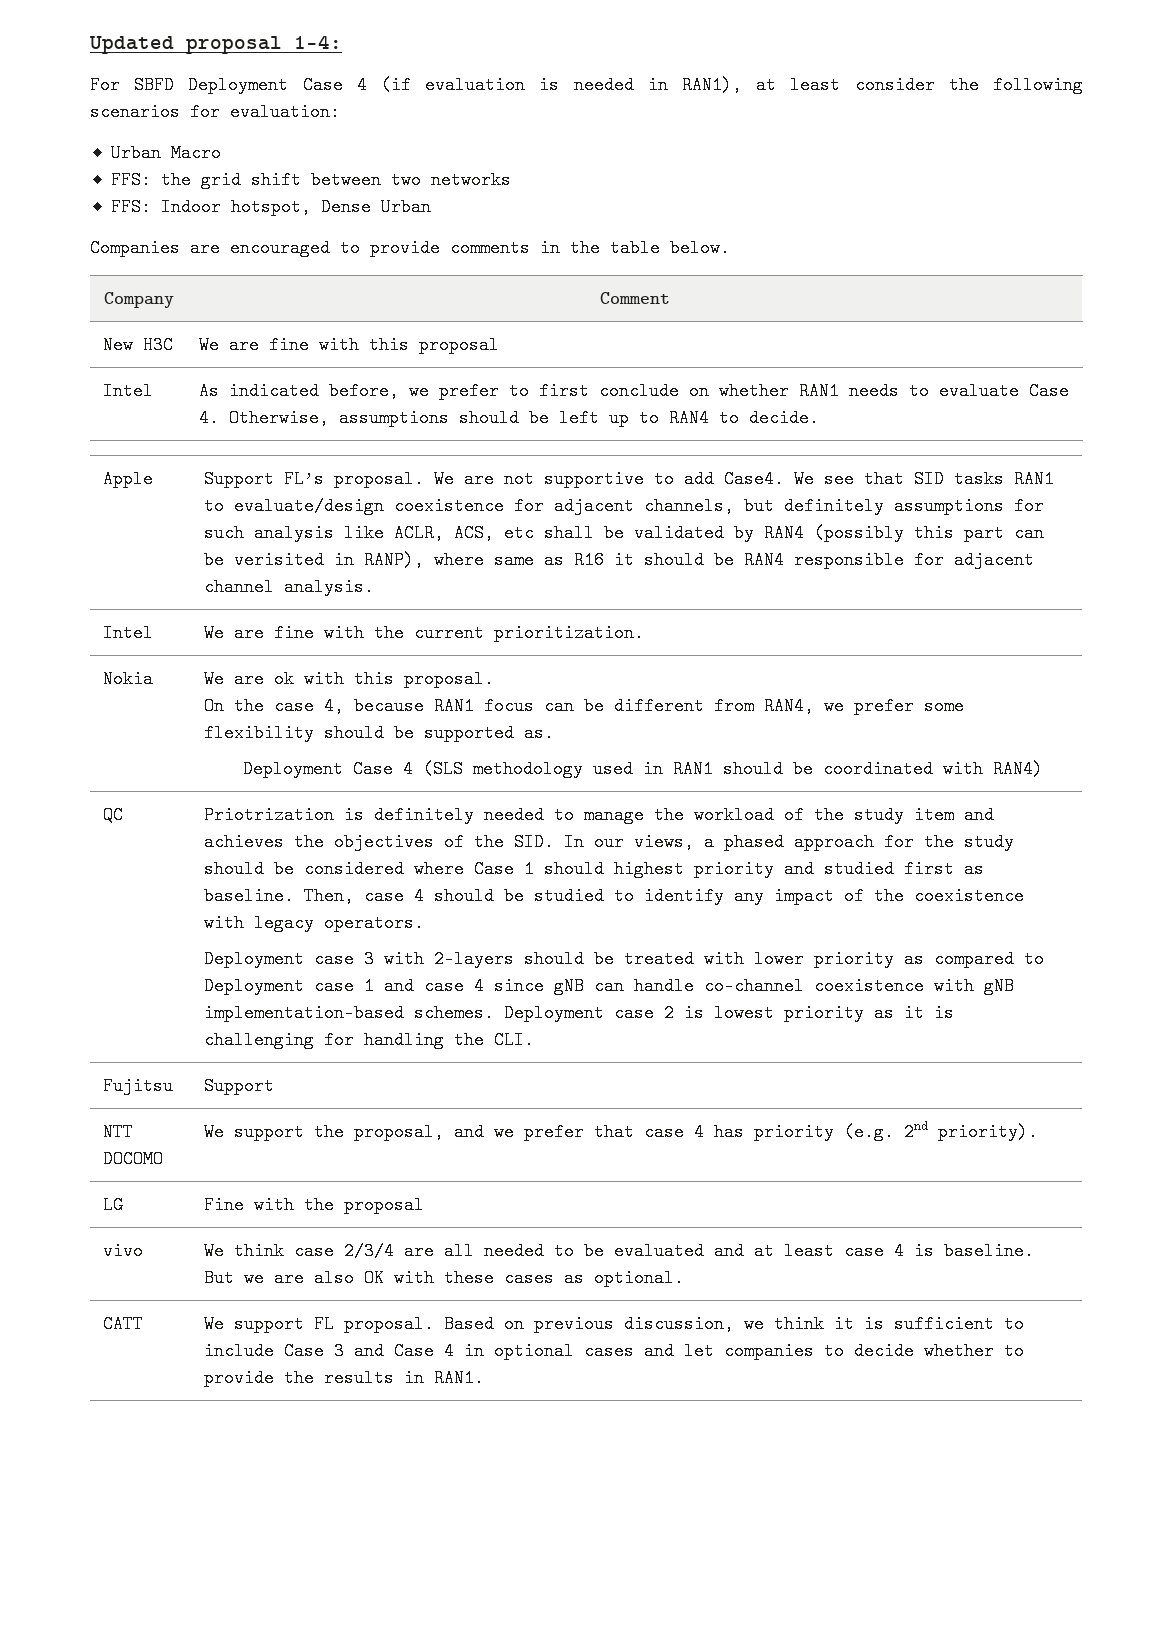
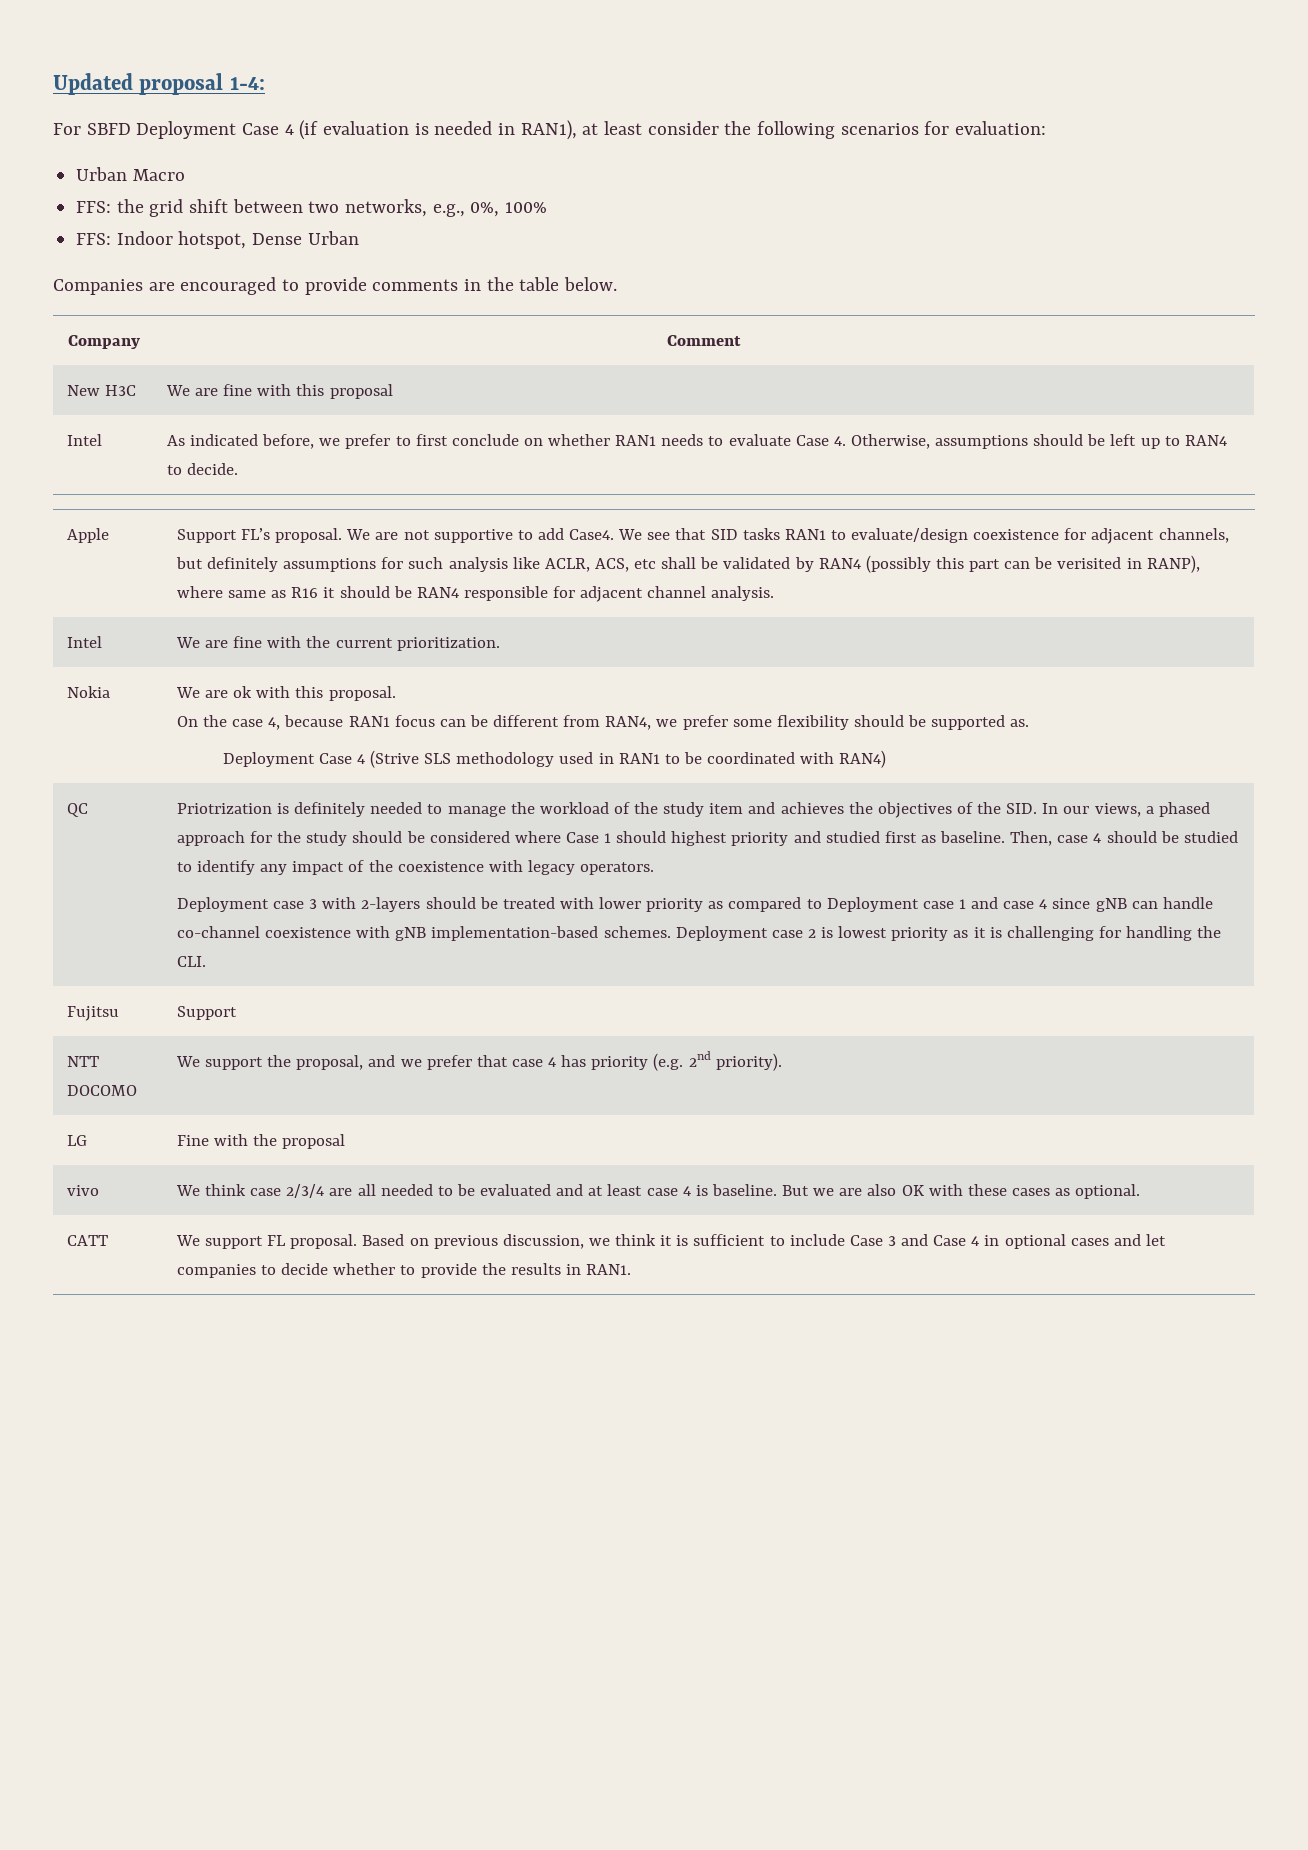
- FFS: the grid shift between two networks
+ FFS: the grid shift between two networks, e.g., 0%, 100%
- Deployment Case 4 (SLS methodology used in RAN1 should be coordinated with RAN4)
+ Deployment Case 4 (Strive SLS methodology used in RAN1 to be coordinated with RAN4)

